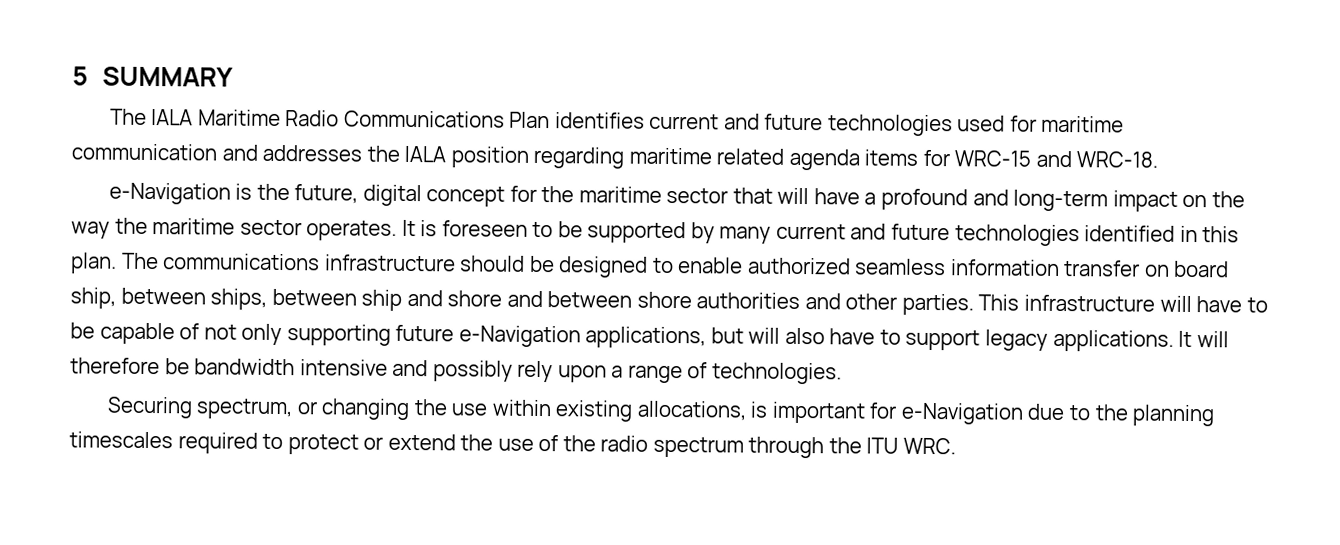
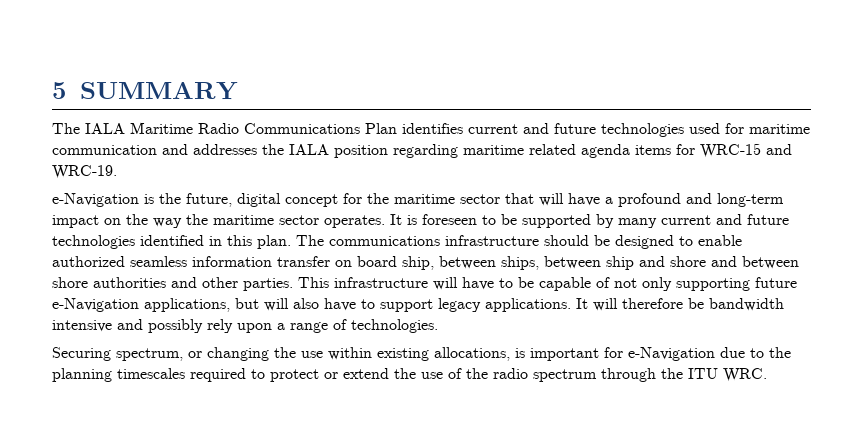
- The IALA Maritime Radio Communications Plan identifies current and future technologies used for maritime communication and addresses the IALA position regarding maritime related agenda items for WRC-15 and WRC-18.
+ The IALA Maritime Radio Communications Plan identifies current and future technologies used for maritime communication and addresses the IALA position regarding maritime related agenda items for WRC-15 and WRC-19.

